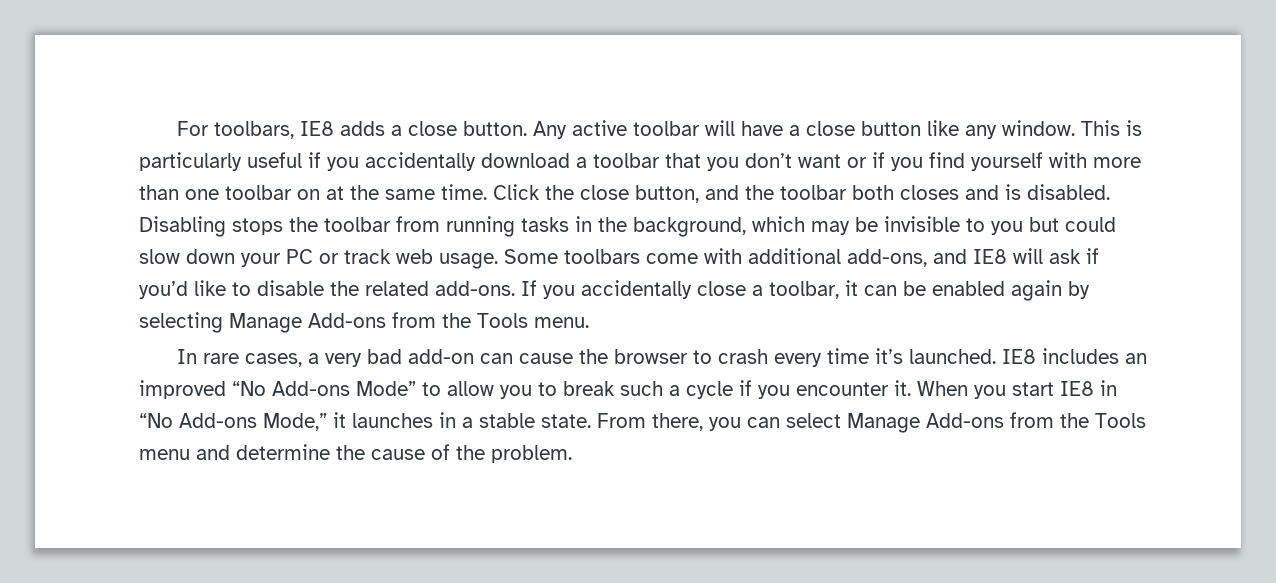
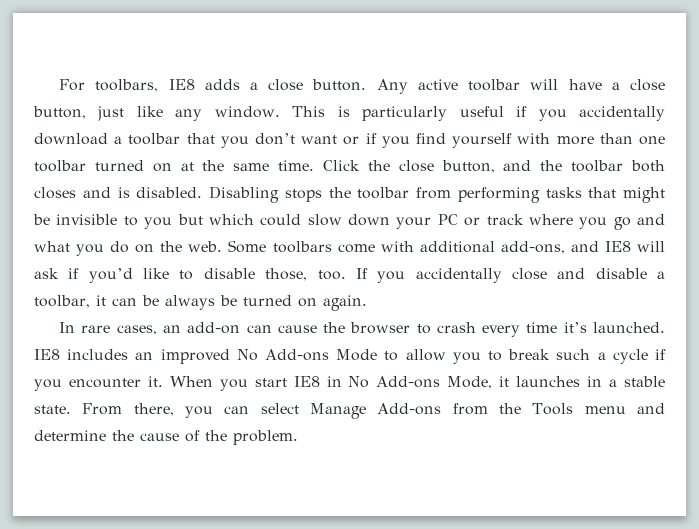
- Any active toolbar will have a close button like any window.
+ Any active toolbar will have a close button, just like any window.
- This is particularly useful if you accidentally download a toolbar that you don’t want or if you find yourself with more than one toolbar on at the same time.
+ This is particularly useful if you accidentally download a toolbar that you don’t want or if you find yourself with more than one toolbar turned on at the same time.
- Disabling stops the toolbar from running tasks in the background, which may be invisible to you but could slow down your PC or track web usage.
+ Disabling stops the toolbar from performing tasks that might be invisible to you but which could slow down your PC or track where you go and what you do on the web.
- Some toolbars come with additional add-ons, and IE8 will ask if you’d like to disable the related add-ons.
+ Some toolbars come with additional add-ons, and IE8 will ask if you’d like to disable those, too.
- If you accidentally close a toolbar, it can be enabled again by selecting Manage Add-ons from the Tools menu.
+ If you accidentally close and disable a toolbar, it can be always be turned on again.
- In rare cases, a very bad add-on can cause the browser to crash every time it’s launched.
+ In rare cases, an add-on can cause the browser to crash every time it’s launched.
- IE8 includes an improved “No Add-ons Mode” to allow you to break such a cycle if you encounter it.
+ IE8 includes an improved No Add-ons Mode to allow you to break such a cycle if you encounter it.
- When you start IE8 in “No Add-ons Mode,” it launches in a stable state.
+ When you start IE8 in No Add-ons Mode, it launches in a stable state.

